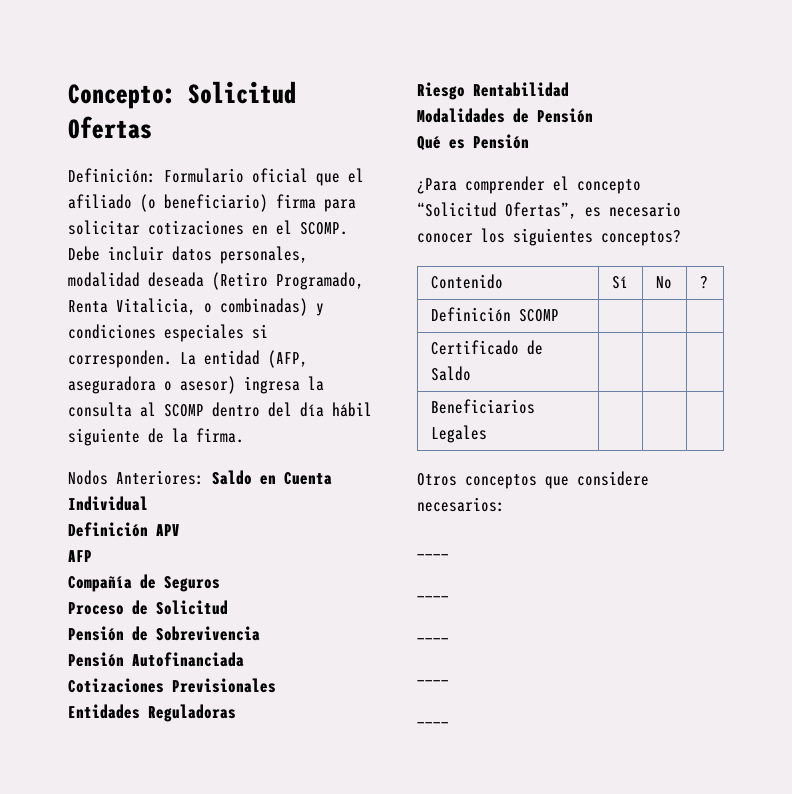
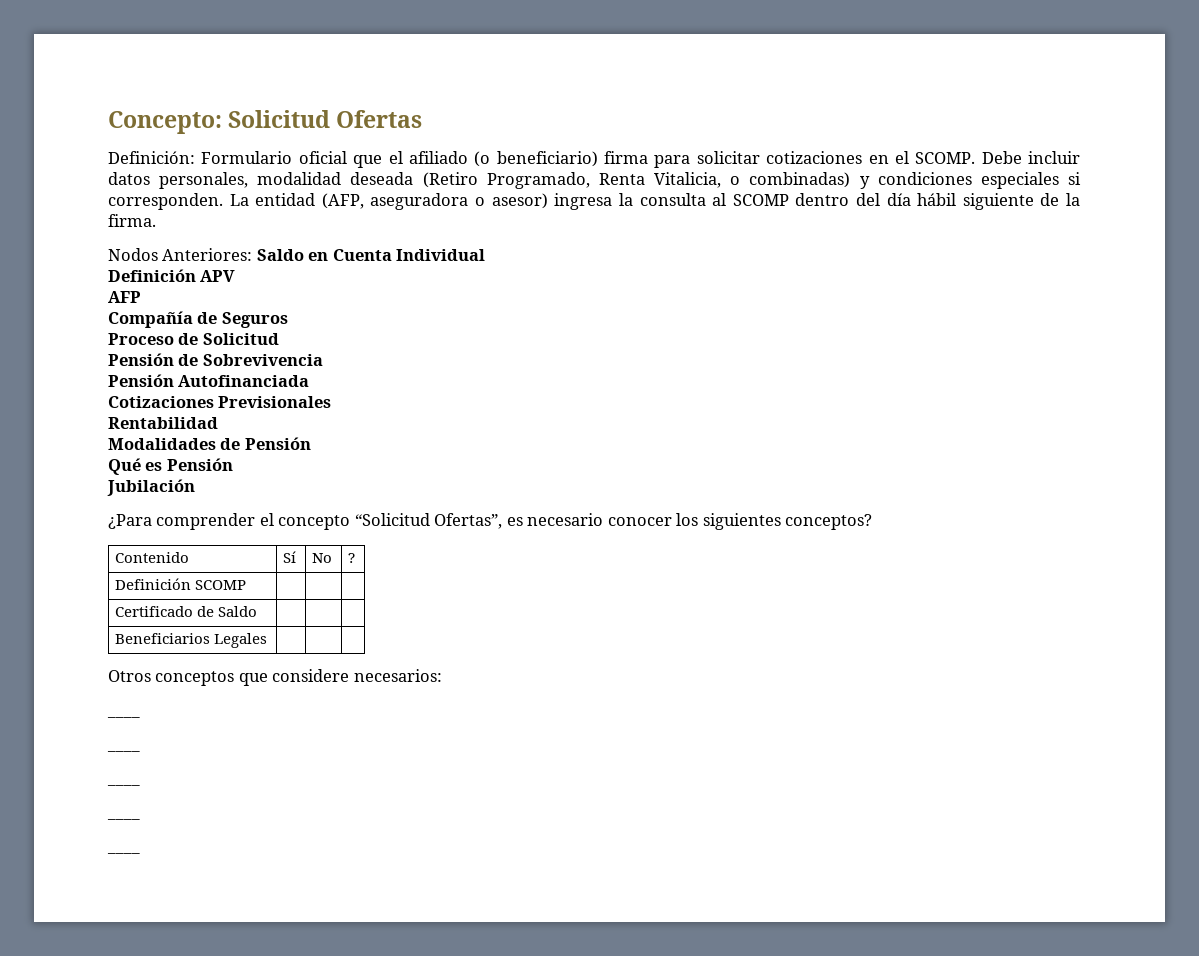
- Entidades Reguladoras
- Riesgo Rentabilidad
+ Rentabilidad
+ Jubilación

